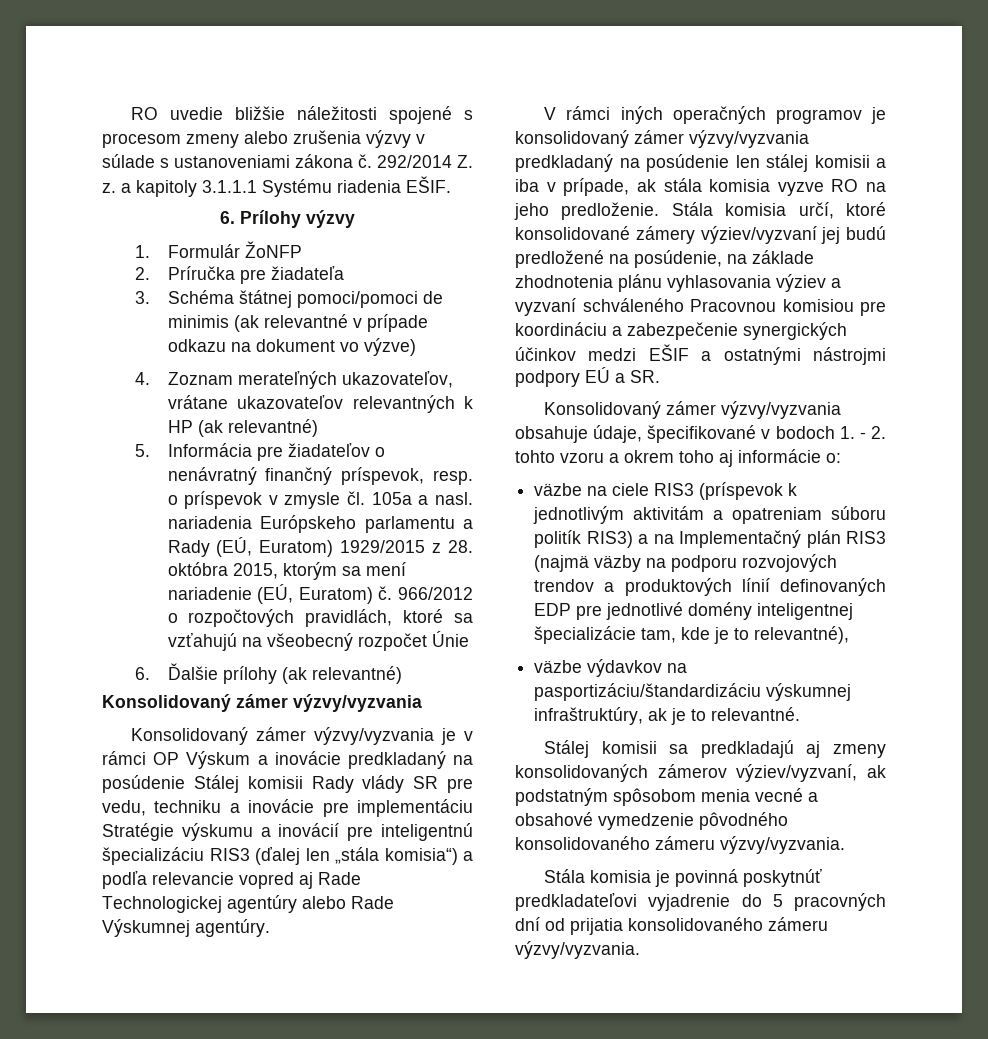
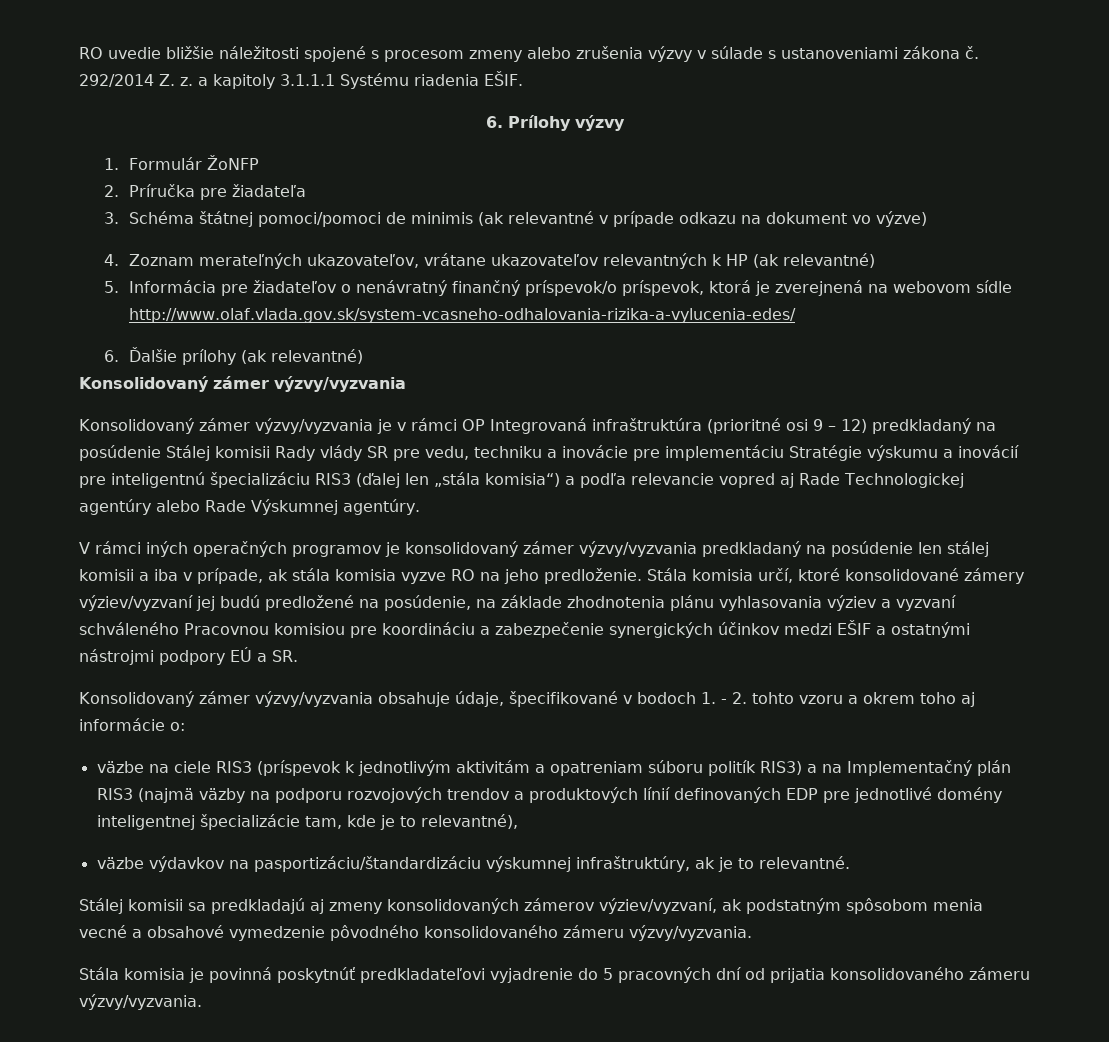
- 5. Informácia pre žiadateľov o nenávratný finančný príspevok, resp. o príspevok v zmysle čl. 105a a nasl. nariadenia Európskeho parlamentu a Rady (EÚ, Euratom) 1929/2015 z 28. októbra 2015, ktorým sa mení nariadenie (EÚ, Euratom) č. 966/2012 o rozpočtových pravidlách, ktoré sa vzťahujú na všeobecný rozpočet Únie
+ 5. Informácia pre žiadateľov o nenávratný finančný príspevok/o príspevok, ktorá je zverejnená na webovom sídle http://www.olaf.vlada.gov.sk/system-vcasneho-odhalovania-rizika-a-vylucenia-edes/
- Konsolidovaný zámer výzvy/vyzvania je v rámci OP Výskum a inovácie predkladaný na posúdenie Stálej komisii Rady vlády SR pre vedu, techniku a inovácie pre implementáciu Stratégie výskumu a inovácií pre inteligentnú špecializáciu RIS3 (ďalej len „stála komisia“) a podľa relevancie vopred aj Rade Technologickej agentúry alebo Rade Výskumnej agentúry.
+ Konsolidovaný zámer výzvy/vyzvania je v rámci OP Integrovaná infraštruktúra (prioritné osi 9 – 12) predkladaný na posúdenie Stálej komisii Rady vlády SR pre vedu, techniku a inovácie pre implementáciu Stratégie výskumu a inovácií pre inteligentnú špecializáciu RIS3 (ďalej len „stála komisia“) a podľa relevancie vopred aj Rade Technologickej agentúry alebo Rade Výskumnej agentúry.

